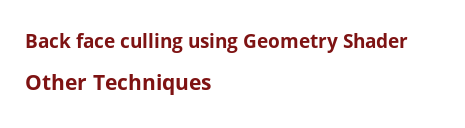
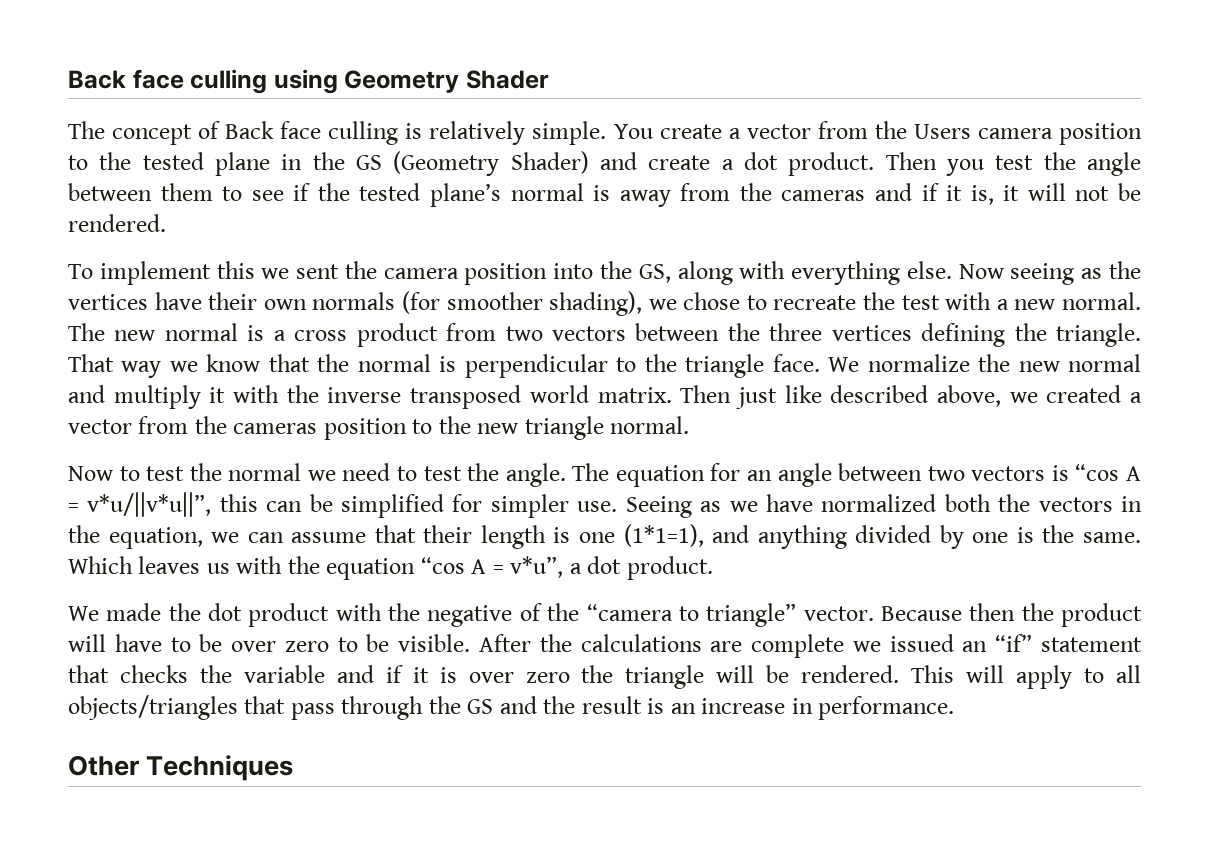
+ The concept of Back face culling is relatively simple. You create a vector from the Users camera position to the tested plane in the GS (Geometry Shader) and create a dot product. Then you test the angle between them to see if the tested plane’s normal is away from the cameras and if it is, it will not be rendered.
+ To implement this we sent the camera position into the GS, along with everything else. Now seeing as the vertices have their own normals (for smoother shading), we chose to recreate the test with a new normal. The new normal is a cross product from two vectors between the three vertices defining the triangle. That way we know that the normal is perpendicular to the triangle face. We normalize the new normal and multiply it with the inverse transposed world matrix. Then just like described above, we created a vector from the cameras position to the new triangle normal.
+ Now to test the normal we need to test the angle. The equation for an angle between two vectors is “cos A = v*u/||v*u||”, this can be simplified for simpler use. Seeing as we have normalized both the vectors in the equation, we can assume that their length is one (1*1=1), and anything divided by one is the same. Which leaves us with the equation “cos A = v*u”, a dot product.
+ We made the dot product with the negative of the “camera to triangle” vector. Because then the product will have to be over zero to be visible. After the calculations are complete we issued an “if” statement that checks the variable and if it is over zero the triangle will be rendered. This will apply to all objects/triangles that pass through the GS and the result is an increase in performance.

